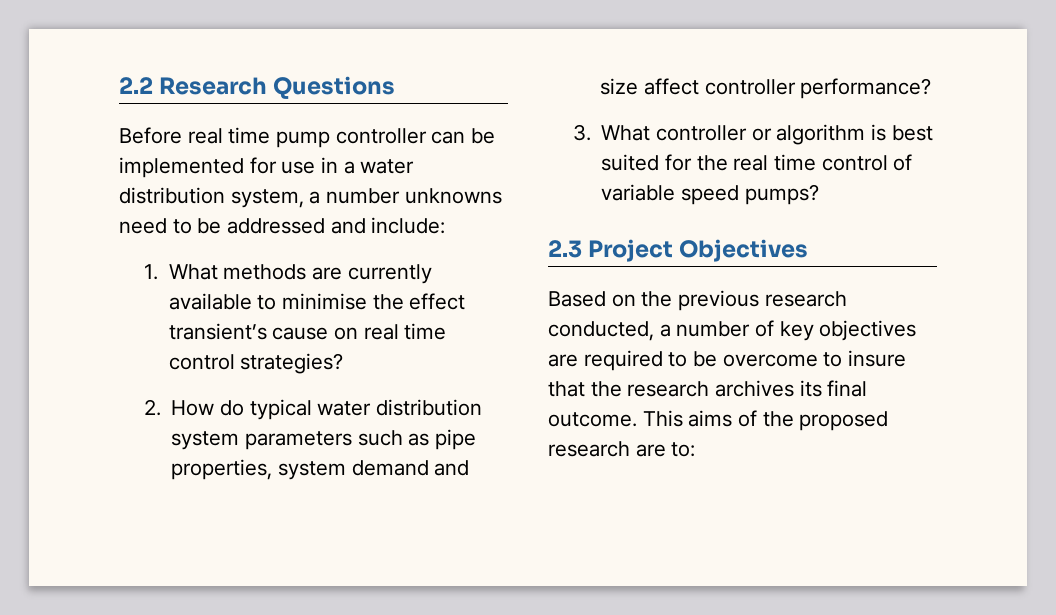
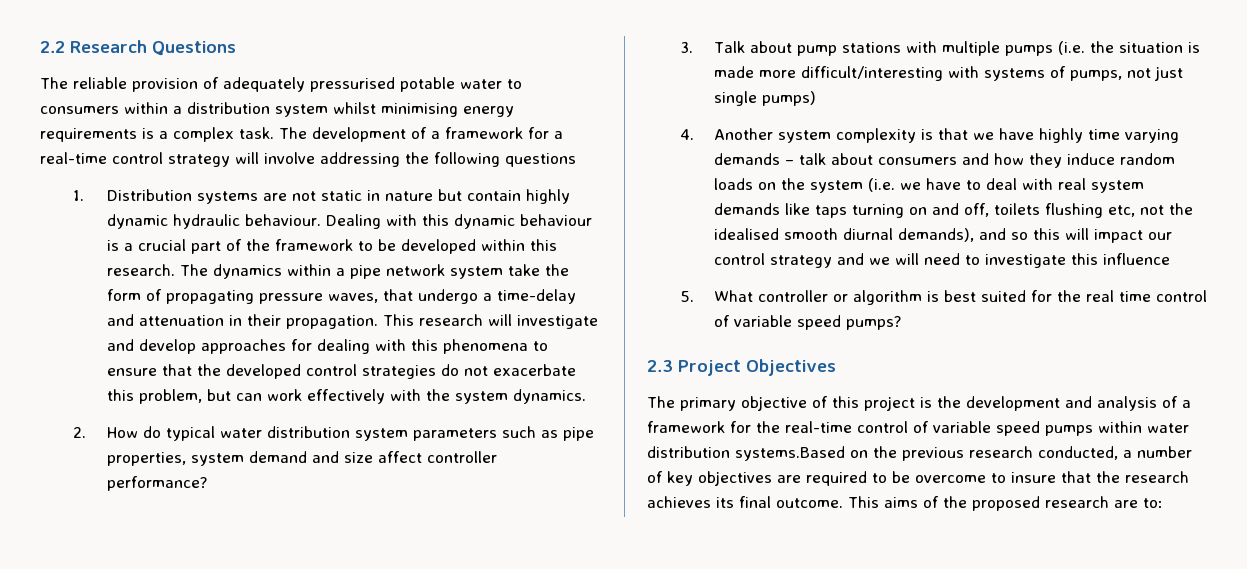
- Before real time pump controller can be implemented for use in a water distribution system, a number unknowns need to be addressed and include:
- 1. What methods are currently available to minimise the effect transient’s cause on real time control strategies?
+ The reliable provision of adequately pressurised potable water to consumers within a distribution system whilst minimising energy requirements is a complex task. The development of a framework for a real-time control strategy will involve addressing the following questions
+ 1. Distribution systems are not static in nature but contain highly dynamic hydraulic behaviour. Dealing with this dynamic behaviour is a crucial part of the framework to be developed within this research. The dynamics within a pipe network system take the form of propagating pressure waves, that undergo a time-delay and attenuation in their propagation. This research will investigate and develop approaches for dealing with this phenomena to ensure that the developed control strategies do not exacerbate this problem, but can work effectively with the system dynamics.
- 3. What controller or algorithm is best suited for the real time control of variable speed pumps?
+ 3. Talk about pump stations with multiple pumps (i.e. the situation is made more difficult/interesting with systems of pumps, not just single pumps)
+ 4. Another system complexity is that we have highly time varying demands – talk about consumers and how they induce random loads on the system (i.e. we have to deal with real system demands like taps turning on and off, toilets flushing etc, not the idealised smooth diurnal demands), and so this will impact our control strategy and we will need to investigate this influence
+ 5. What controller or algorithm is best suited for the real time control of variable speed pumps?
- Based on the previous research conducted, a number of key objectives are required to be overcome to insure that the research archives its final outcome.
+ The primary objective of this project is the development and analysis of a framework for the real-time control of variable speed pumps within water distribution systems.Based on the previous research conducted, a number of key objectives are required to be overcome to insure that the research achieves its final outcome.

